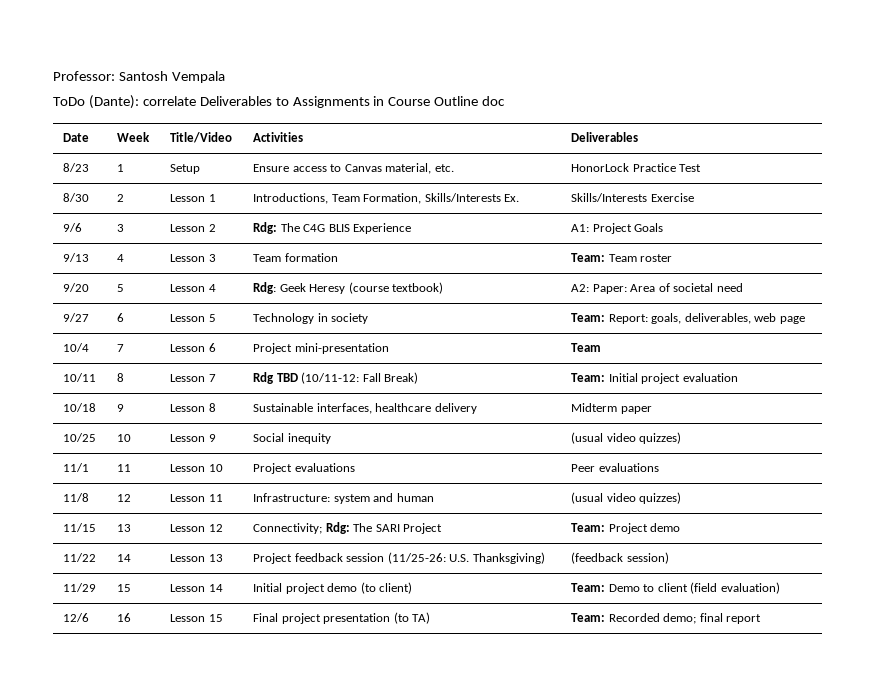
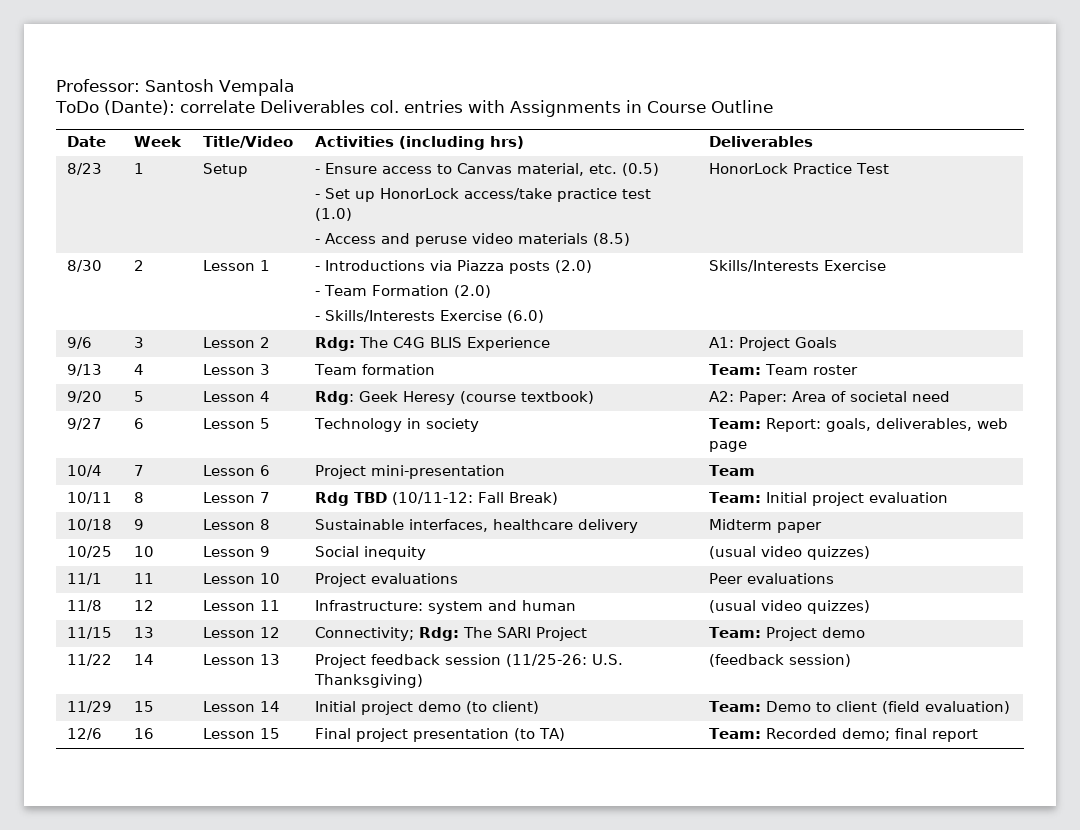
- ToDo (Dante): correlate Deliverables to Assignments in Course Outline doc
+ ToDo (Dante): correlate Deliverables col. entries with Assignments in Course Outline
- Date | Week | Title/Video | Activities | Deliverables
+ Date | Week | Title/Video | Activities (including hrs) | Deliverables
- 8/23 | 1 | Setup | Ensure access to Canvas material, etc. | HonorLock Practice Test
+ 8/23 | 1 | Setup | - Ensure access to Canvas material, etc. (0.5)
+ - Set up HonorLock access/take practice test (1.0)
+ - Access and peruse video materials (8.5) | HonorLock Practice Test
- 8/30 | 2 | Lesson 1 | Introductions, Team Formation, Skills/Interests Ex. | Skills/Interests Exercise
+ 8/30 | 2 | Lesson 1 | - Introductions via Piazza posts (2.0)
+ - Team Formation (2.0)
+ - Skills/Interests Exercise (6.0) | Skills/Interests Exercise

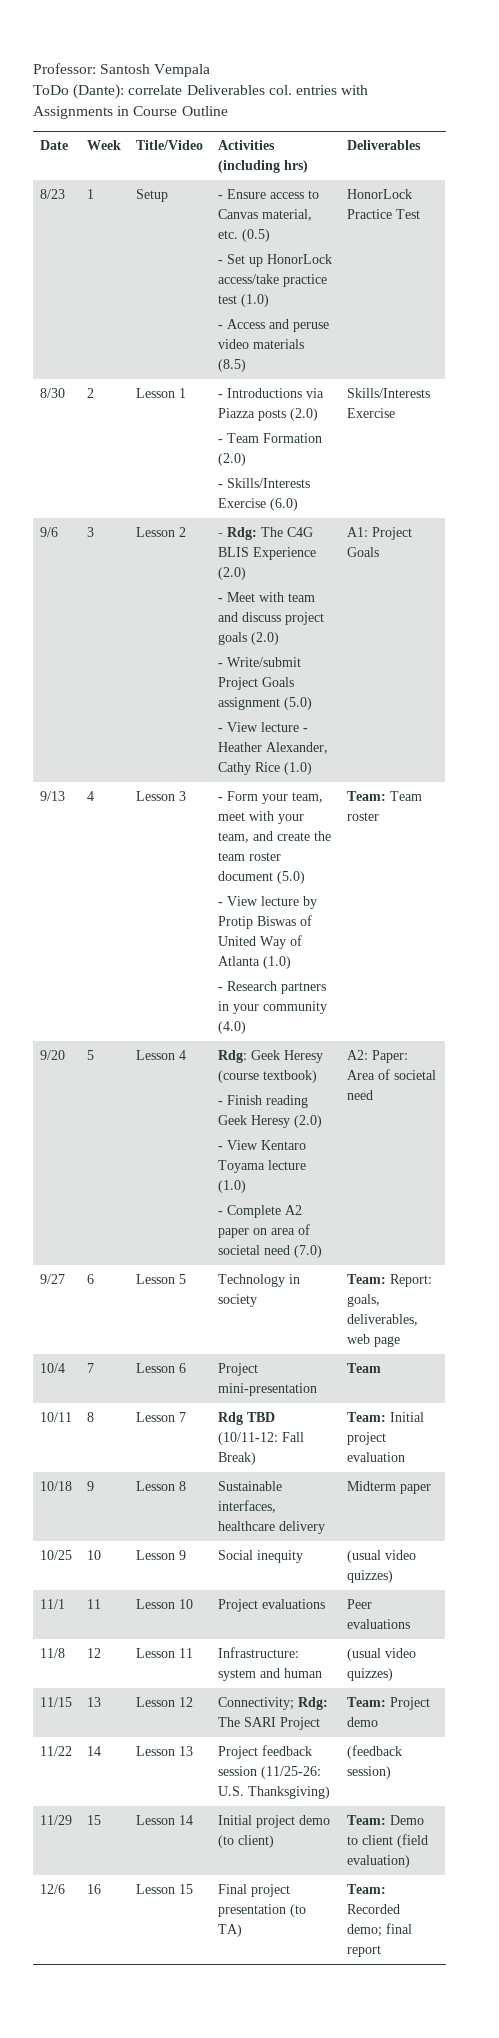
- 9/6 | 3 | Lesson 2 | Rdg: The C4G BLIS Experience | A1: Project Goals
+ 9/6 | 3 | Lesson 2 | - Rdg: The C4G BLIS Experience (2.0)
+ - Meet with team and discuss project goals (2.0)
+ - Write/submit Project Goals assignment (5.0)
+ - View lecture - Heather Alexander, Cathy Rice (1.0) | A1: Project Goals
- Team formation
+ - Form your team, meet with your team, and create the team roster document (5.0)
+ - View lecture by Protip Biswas of United Way of Atlanta (1.0)
+ - Research partners in your community (4.0)
- 9/20 | 5 | Lesson 4 | Rdg: Geek Heresy (course textbook) | A2: Paper: Area of societal need
+ 9/20 | 5 | Lesson 4 | Rdg: Geek Heresy (course textbook)
+ - Finish reading Geek Heresy (2.0)
+ - View Kentaro Toyama lecture (1.0)
+ - Complete A2 paper on area of societal need (7.0) | A2: Paper: Area of societal need

